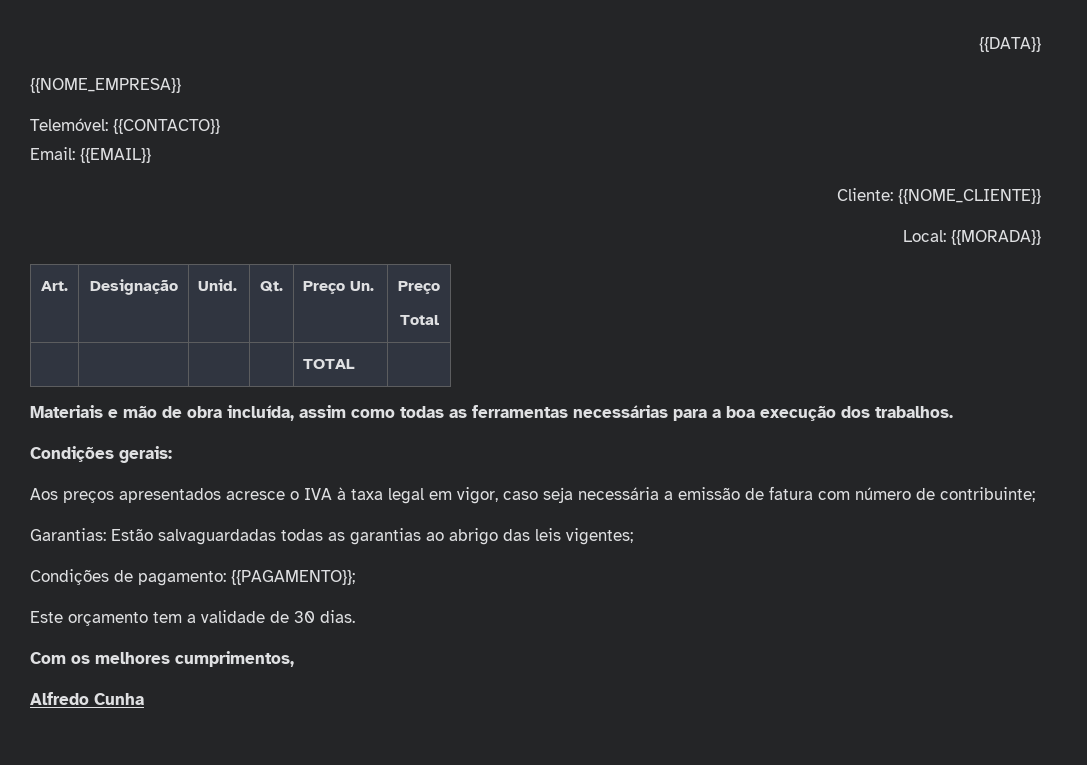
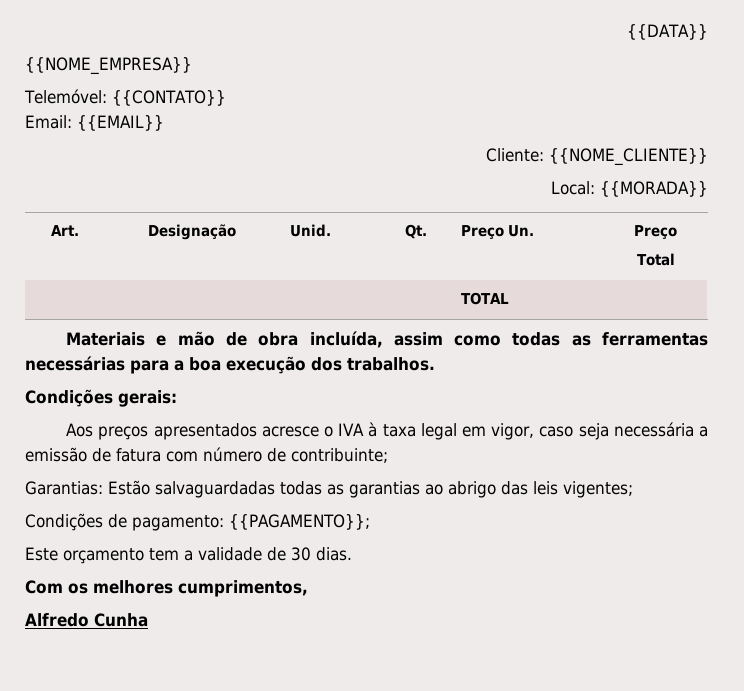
- Telemóvel: {{CONTACTO}}
+ Telemóvel: {{CONTATO}}

